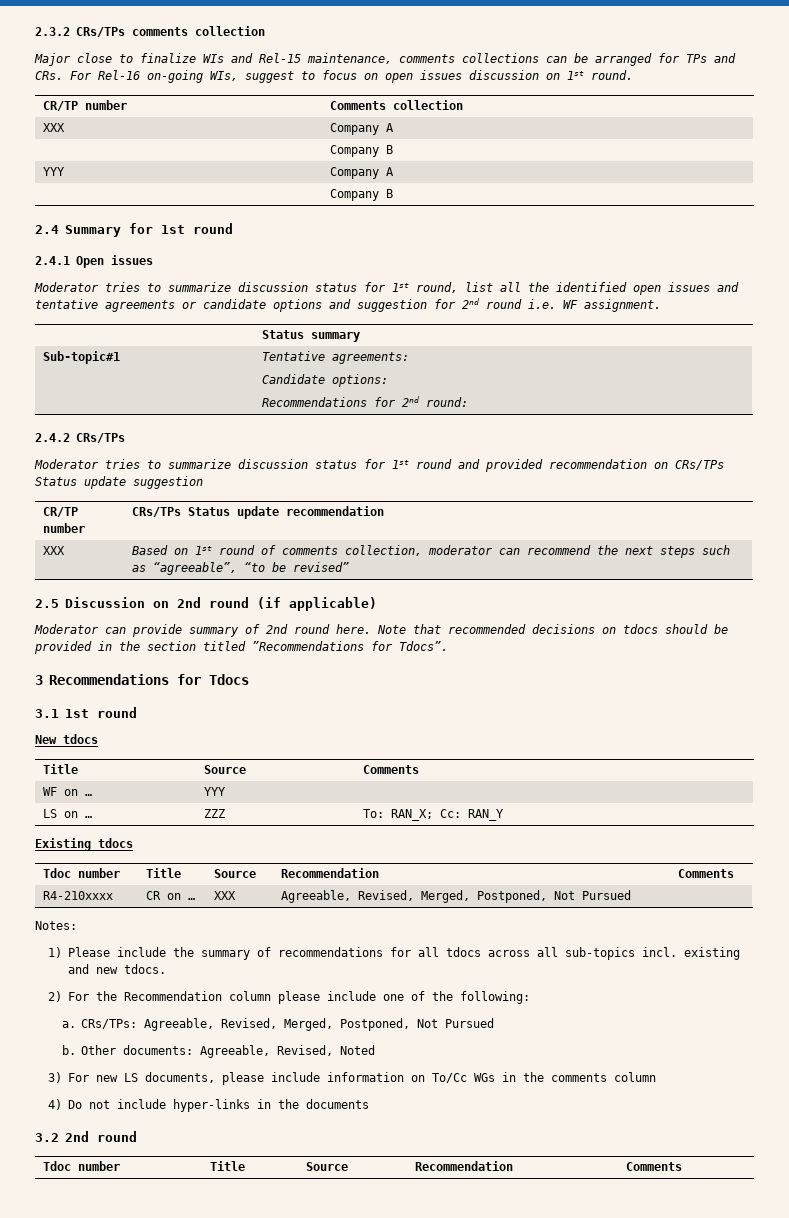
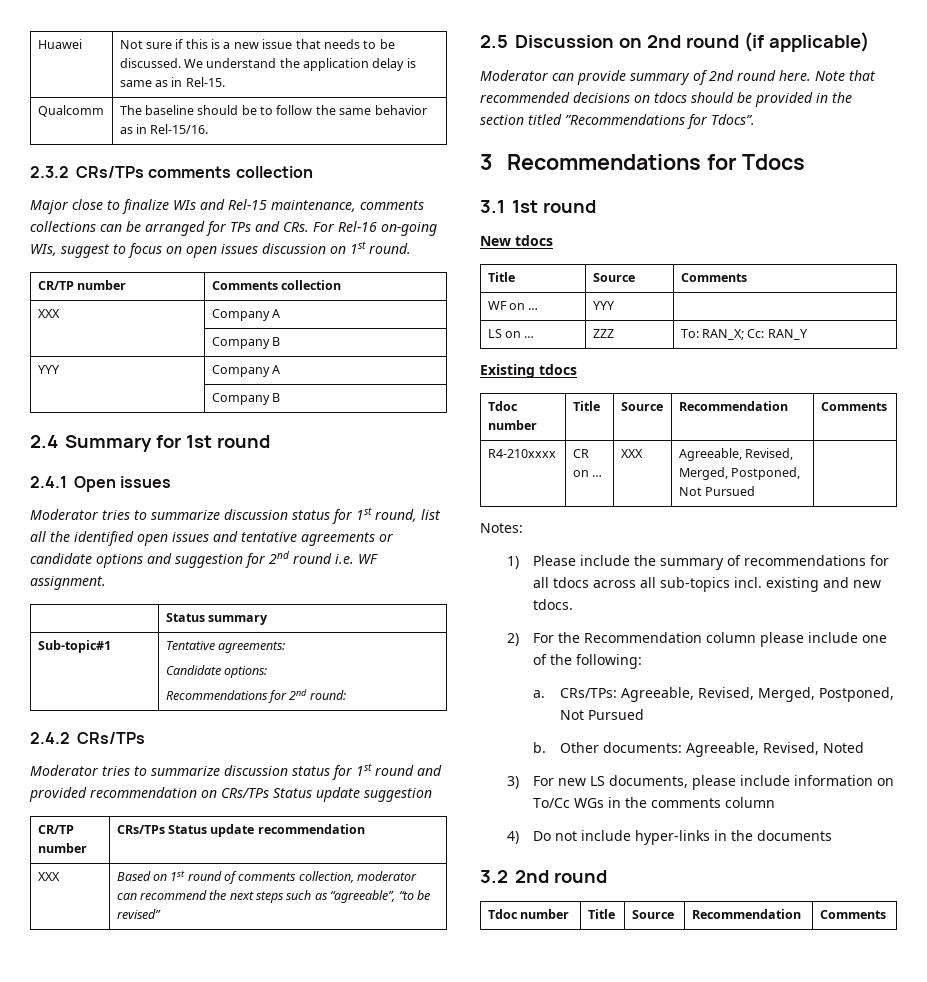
+ Huawei | Not sure if this is a new issue that needs to be discussed. We understand the application delay is same as in Rel-15.
+ Qualcomm | The baseline should be to follow the same behavior as in Rel-15/16.

